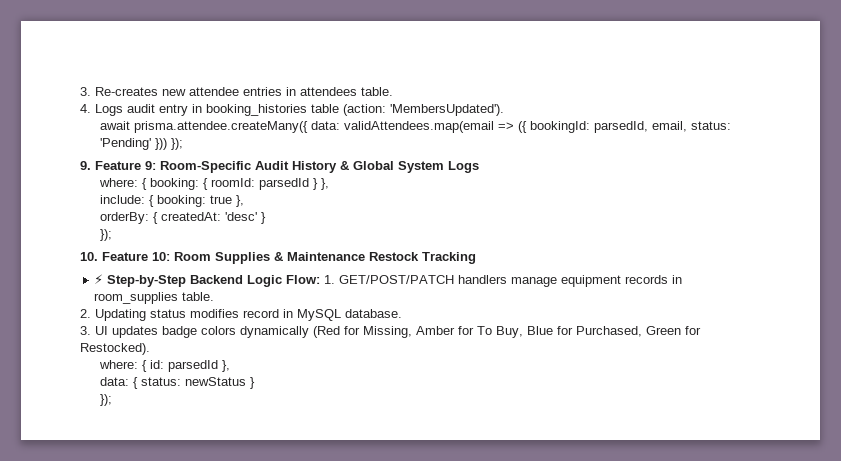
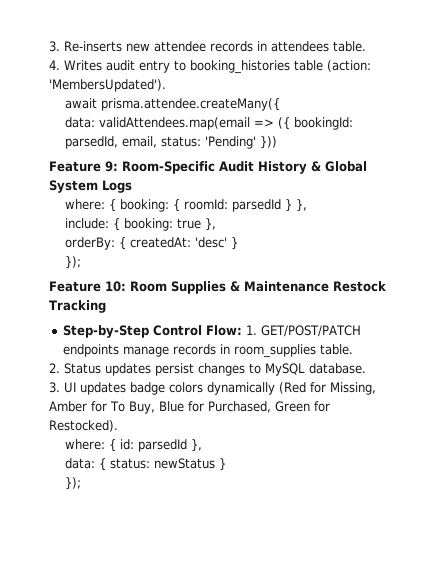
- 3. Re-creates new attendee entries in attendees table.
+ 3. Re-inserts new attendee records in attendees table.
- 4. Logs audit entry in booking_histories table (action: 'MembersUpdated').
+ 4. Writes audit entry to booking_histories table (action: 'MembersUpdated').
- await prisma.attendee.createMany({ data: validAttendees.map(email => ({ bookingId: parsedId, email, status: 'Pending' })) });
- 9. Feature 9: Room-Specific Audit History & Global System Logs
+ await prisma.attendee.createMany({
+ data: validAttendees.map(email => ({ bookingId: parsedId, email, status: 'Pending' }))
+ Feature 9: Room-Specific Audit History & Global System Logs
- 10. Feature 10: Room Supplies & Maintenance Restock Tracking
+ Feature 10: Room Supplies & Maintenance Restock Tracking
- ⚡ Step-by-Step Backend Logic Flow: 1. GET/POST/PATCH handlers manage equipment records in room_supplies table.
+ Step-by-Step Control Flow: 1. GET/POST/PATCH endpoints manage records in room_supplies table.
- 2. Updating status modifies record in MySQL database.
+ 2. Status updates persist changes to MySQL database.

